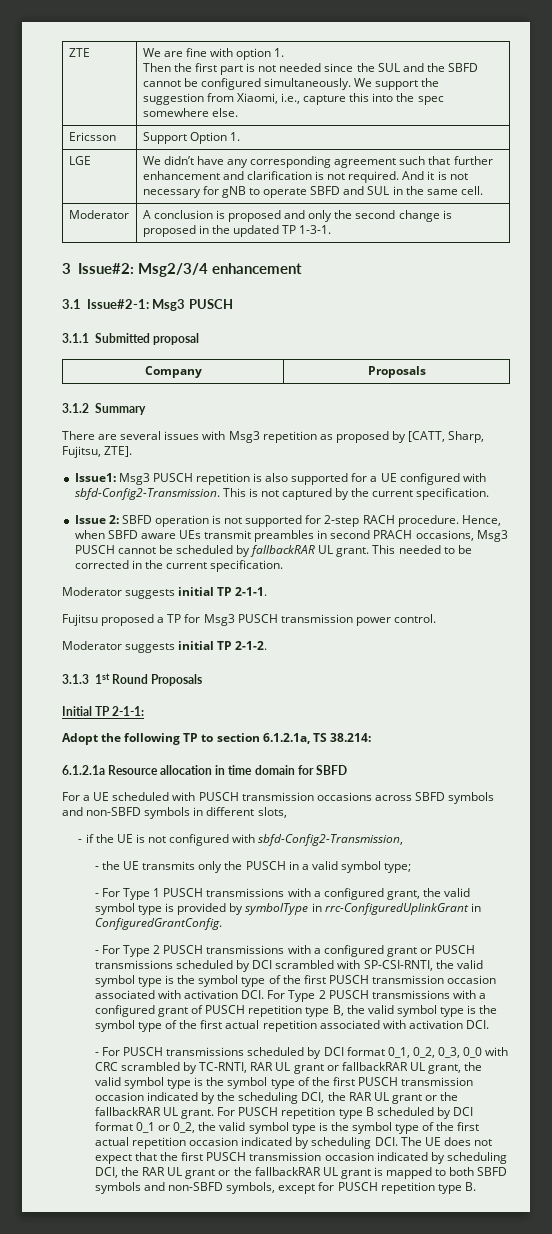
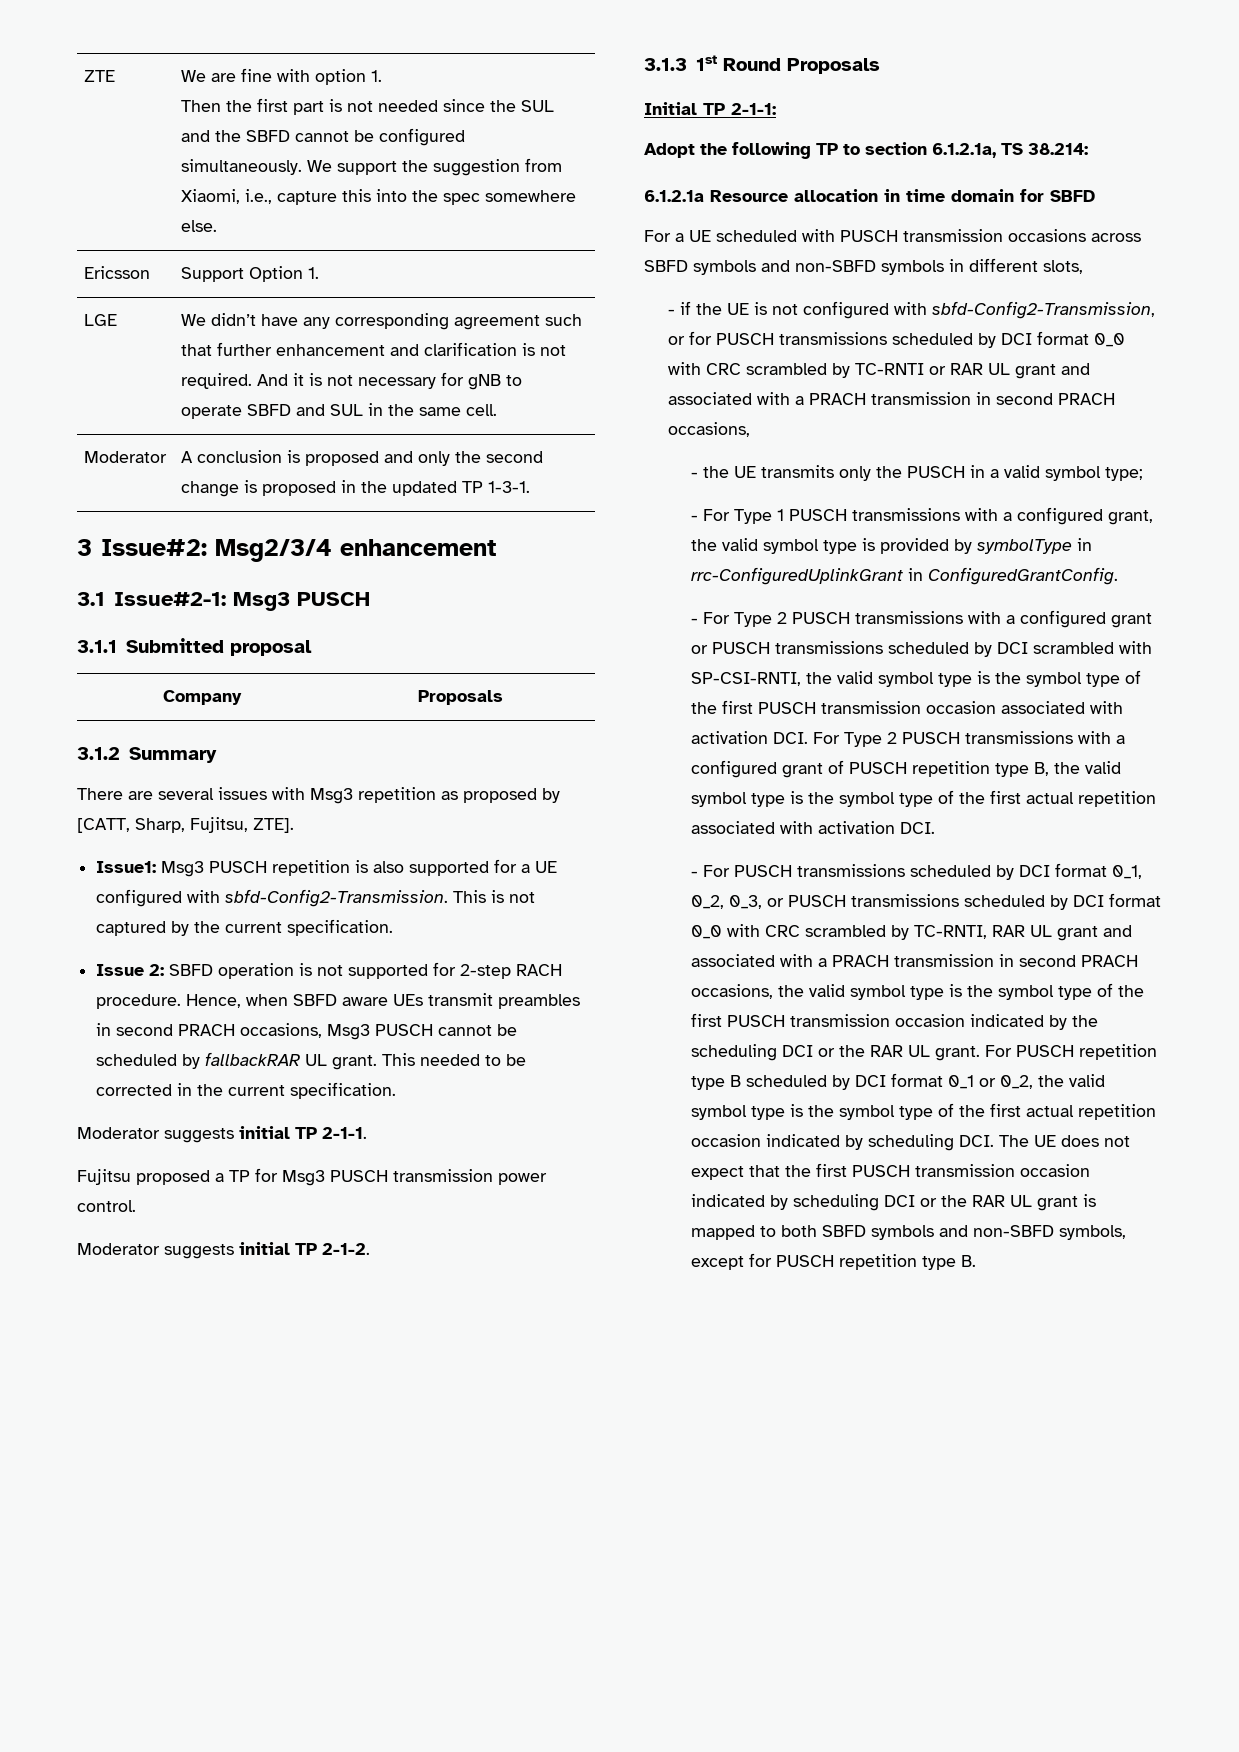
- - if the UE is not configured with sbfd-Config2-Transmission,
+ - if the UE is not configured with sbfd-Config2-Transmission, or for PUSCH transmissions scheduled by DCI format 0_0 with CRC scrambled by TC-RNTI or RAR UL grant and associated with a PRACH transmission in second PRACH occasions,
- - For PUSCH transmissions scheduled by DCI format 0_1, 0_2, 0_3, 0_0 with CRC scrambled by TC-RNTI, RAR UL grant or fallbackRAR UL grant, the valid symbol type is the symbol type of the first PUSCH transmission occasion indicated by the scheduling DCI, the RAR UL grant or the fallbackRAR UL grant.
+ - For PUSCH transmissions scheduled by DCI format 0_1, 0_2, 0_3, or PUSCH transmissions scheduled by DCI format 0_0 with CRC scrambled by TC-RNTI, RAR UL grant and associated with a PRACH transmission in second PRACH occasions, the valid symbol type is the symbol type of the first PUSCH transmission occasion indicated by the scheduling DCI or the RAR UL grant.
- For PUSCH repetition type B scheduled by DCI format 0_1 or 0_2, the valid symbol type is the symbol type of the first actual repetition occasion indicated by scheduling DCI. The UE does not expect that the first PUSCH transmission occasion indicated by scheduling DCI, the RAR UL grant or the fallbackRAR UL grant is mapped to both SBFD symbols and non-SBFD symbols, except for PUSCH repetition type B.
+ For PUSCH repetition type B scheduled by DCI format 0_1 or 0_2, the valid symbol type is the symbol type of the first actual repetition occasion indicated by scheduling DCI. The UE does not expect that the first PUSCH transmission occasion indicated by scheduling DCI or the RAR UL grant is mapped to both SBFD symbols and non-SBFD symbols, except for PUSCH repetition type B.

